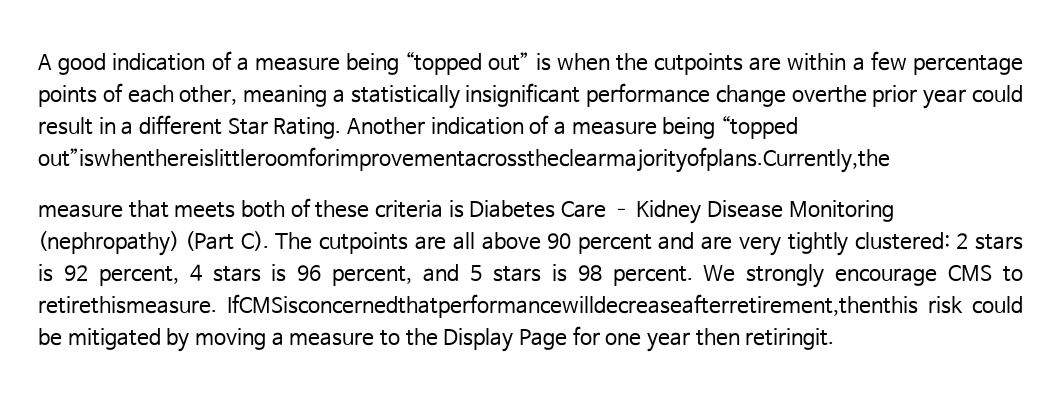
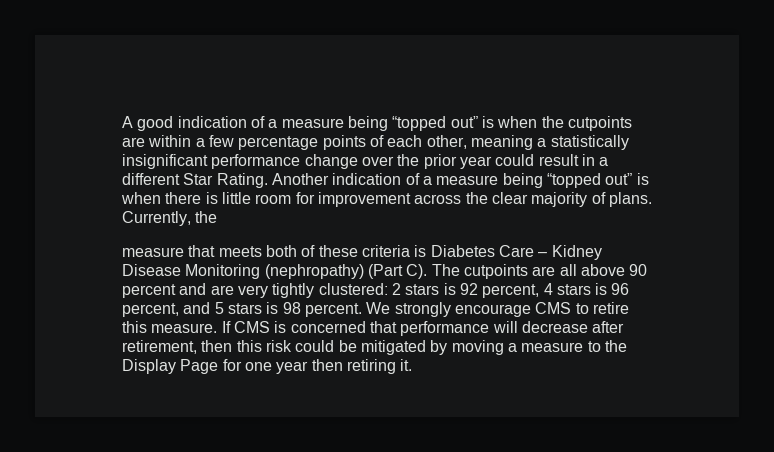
- A good indication of a measure being “topped out” is when the cutpoints are within a few percentage points of each other, meaning a statistically insignificant performance change overthe prior year could result in a different Star Rating.
+ A good indication of a measure being “topped out” is when the cutpoints are within a few percentage points of each other, meaning a statistically insignificant performance change over the prior year could result in a different Star Rating.
- Another indication of a measure being “topped out”iswhenthereislittleroomforimprovementacrosstheclearmajorityofplans.Currently,the
+ Another indication of a measure being “topped out” is when there is little room for improvement across the clear majority of plans. Currently, the
- We strongly encourage CMS to retirethismeasure. IfCMSisconcernedthatperformancewilldecreaseafterretirement,thenthis risk could be mitigated by moving a measure to the Display Page for one year then retiringit.
+ We strongly encourage CMS to retire this measure. If CMS is concerned that performance will decrease after retirement, then this risk could be mitigated by moving a measure to the Display Page for one year then retiring it.

